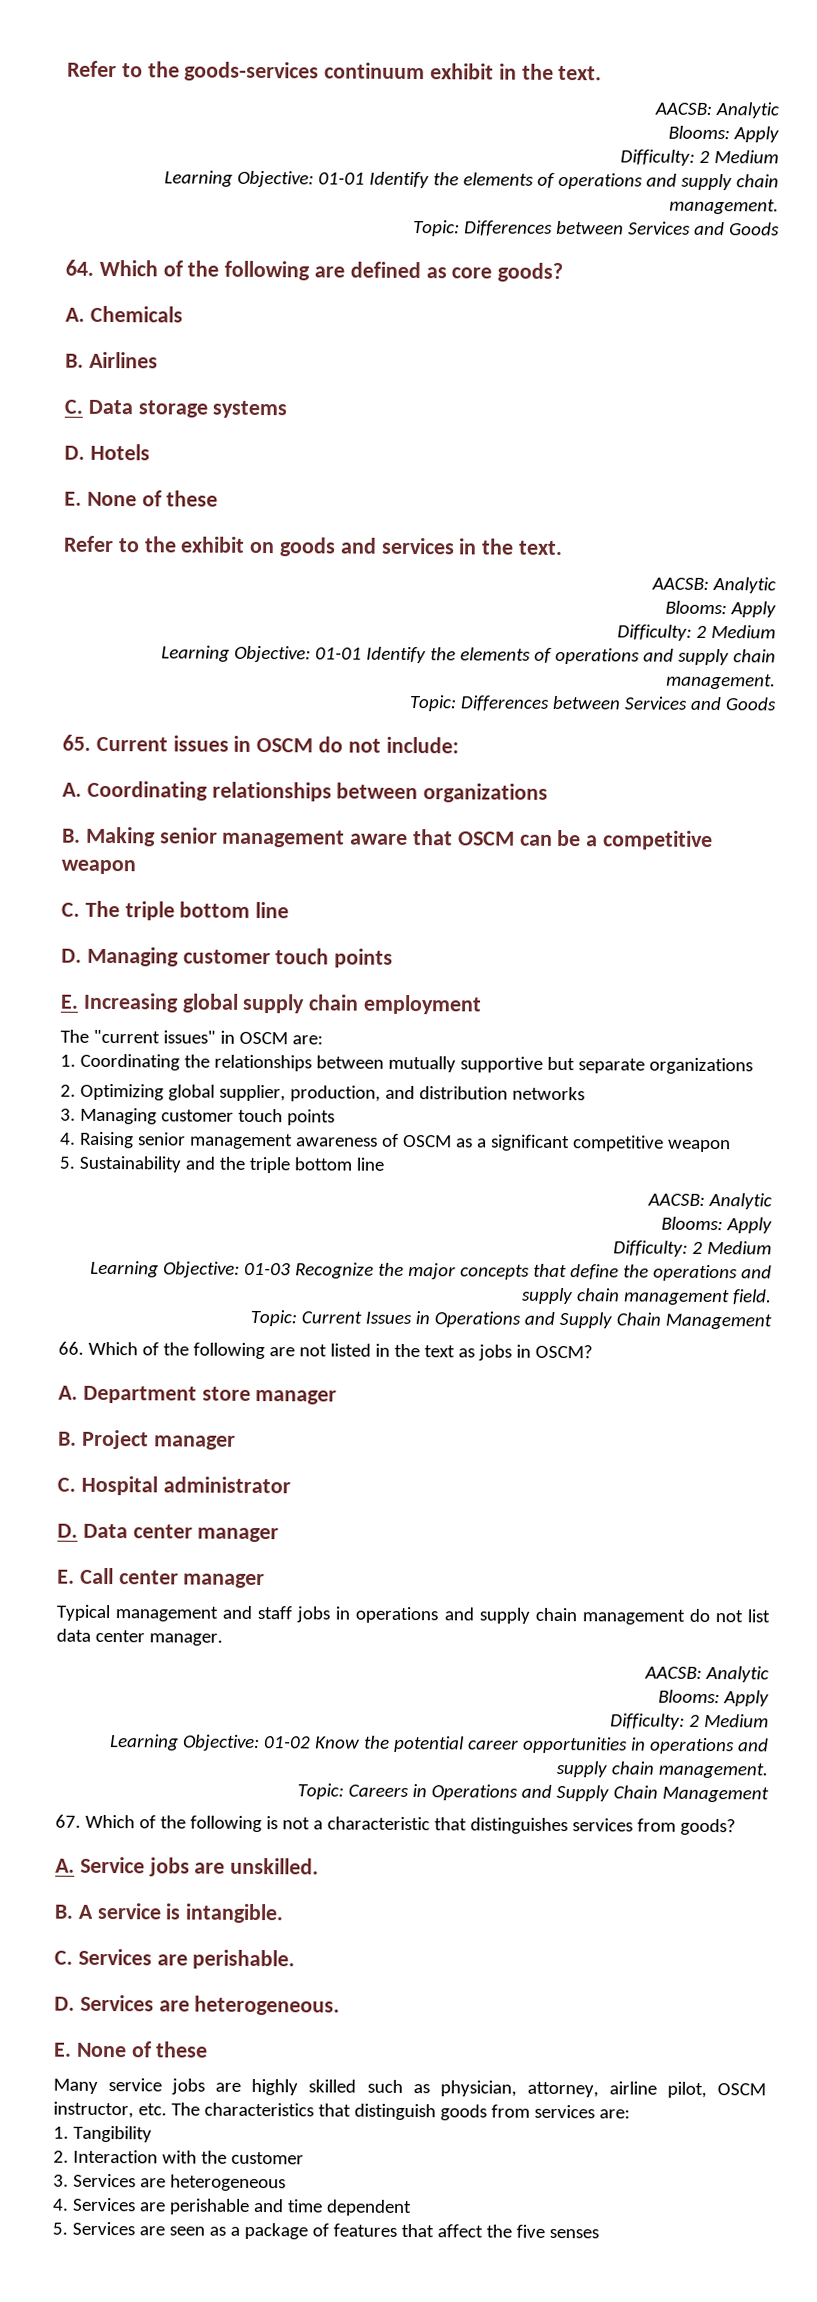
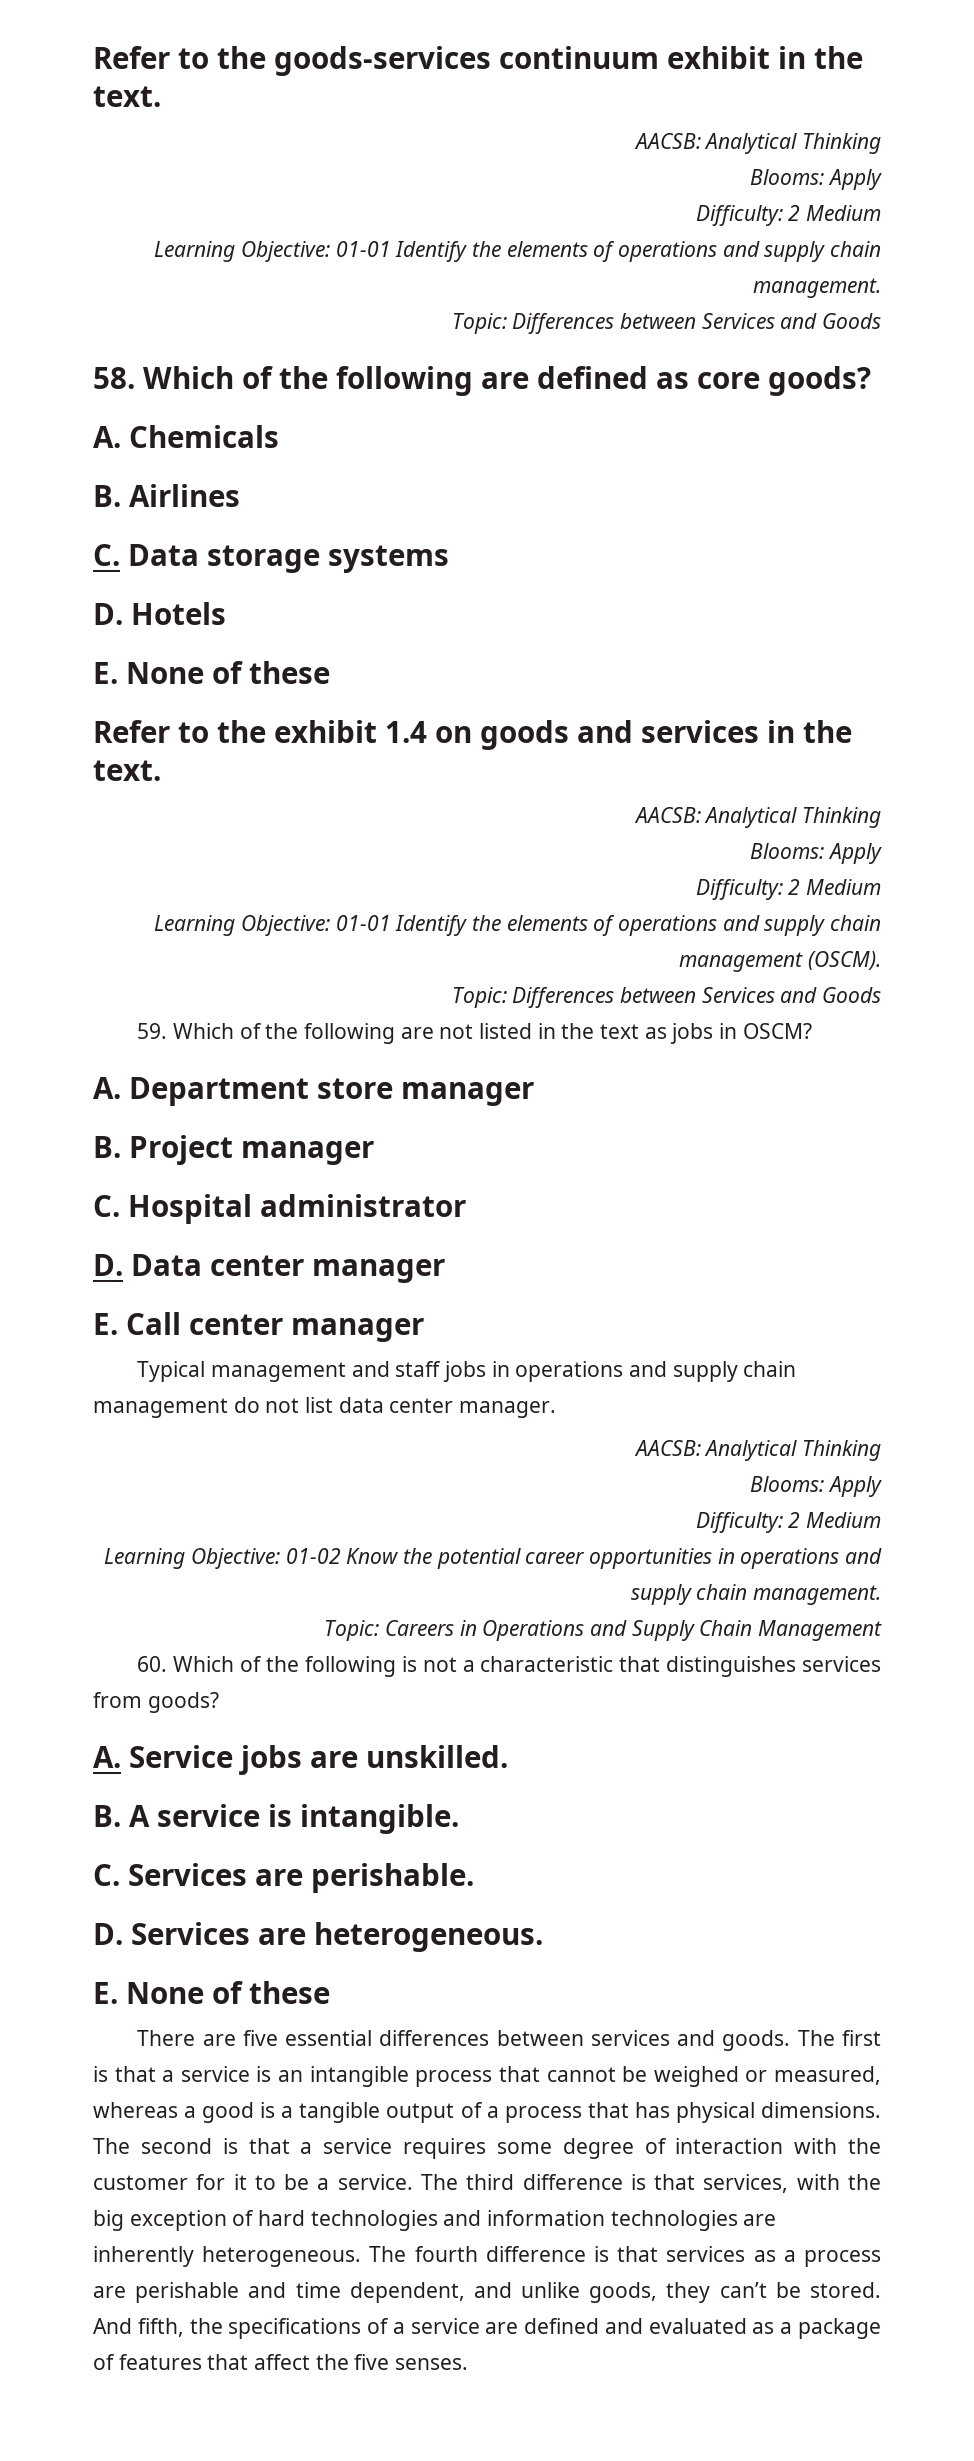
  Refer to the goods-services continuum exhibit in the text.
- AACSB: Analytic
+ AACSB: Analytical Thinking
- 64. Which of the following are defined as core goods?
+ 58. Which of the following are defined as core goods?
- Refer to the exhibit on goods and services in the text.
- AACSB: Analytic
+ Refer to the exhibit 1.4 on goods and services in the text.
+ AACSB: Analytical Thinking
  Blooms: Apply
  Difficulty: 2 Medium
- Learning Objective: 01-01 Identify the elements of operations and supply chain management.
+ Learning Objective: 01-01 Identify the elements of operations and supply chain management (OSCM).
  Topic: Differences between Services and Goods
- 65. Current issues in OSCM do not include:
- A. Coordinating relationships between organizations
- B. Making senior management aware that OSCM can be a competitive weapon
- C. The triple bottom line
- D. Managing customer touch points
- E. Increasing global supply chain employment
- The "current issues" in OSCM are:
- 1. Coordinating the relationships between mutually supportive but separate organizations
- 2. Optimizing global supplier, production, and distribution networks
- 3. Managing customer touch points
- 4. Raising senior management awareness of OSCM as a significant competitive weapon
- 5. Sustainability and the triple bottom line
- AACSB: Analytic
- Blooms: Apply
- Difficulty: 2 Medium
- Learning Objective: 01-03 Recognize the major concepts that define the operations and supply chain management field.
- Topic: Current Issues in Operations and Supply Chain Management
- 66. Which of the following are not listed in the text as jobs in OSCM?
+ 59. Which of the following are not listed in the text as jobs in OSCM?
  Typical management and staff jobs in operations and supply chain management do not list data center manager.
- AACSB: Analytic
+ AACSB: Analytical Thinking
- 67. Which of the following is not a characteristic that distinguishes services from goods?
+ 60. Which of the following is not a characteristic that distinguishes services from goods?
- Many service jobs are highly skilled such as physician, attorney, airline pilot, OSCM instructor, etc. The characteristics that distinguish goods from services are:
- 1. Tangibility
- 2. Interaction with the customer
- 3. Services are heterogeneous
- 4. Services are perishable and time dependent
- 5. Services are seen as a package of features that affect the five senses
+ There are five essential differences between services and goods. The first is that a service is an intangible process that cannot be weighed or measured, whereas a good is a tangible output of a process that has physical dimensions. The second is that a service requires some degree of interaction with the customer for it to be a service. The third difference is that services, with the big exception of hard technologies and information technologies are inherently heterogeneous. The fourth difference is that services as a process are perishable and time dependent, and unlike goods, they can’t be stored. And fifth, the specifications of a service are defined and evaluated as a package of features that affect the five senses.

